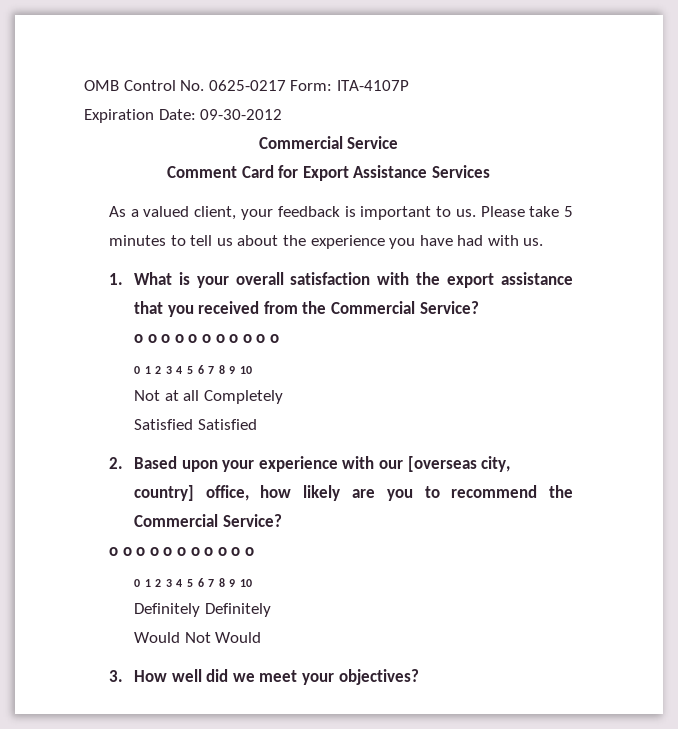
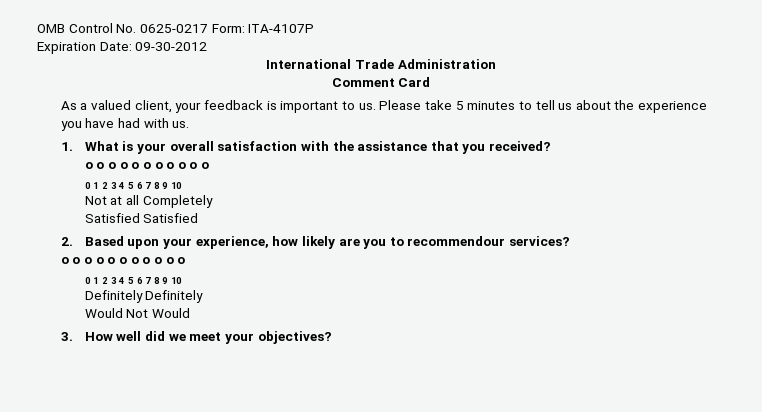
- Commercial Service
+ International Trade Administration
- Comment Card for Export Assistance Services
+ Comment Card
- 1. What is your overall satisfaction with the export assistance that you received from the Commercial Service?
+ 1. What is your overall satisfaction with the assistance that you received?
- 2. Based upon your experience with our [overseas city, country] office, how likely are you to recommend the Commercial Service?
+ 2. Based upon your experience, how likely are you to recommendour services?

